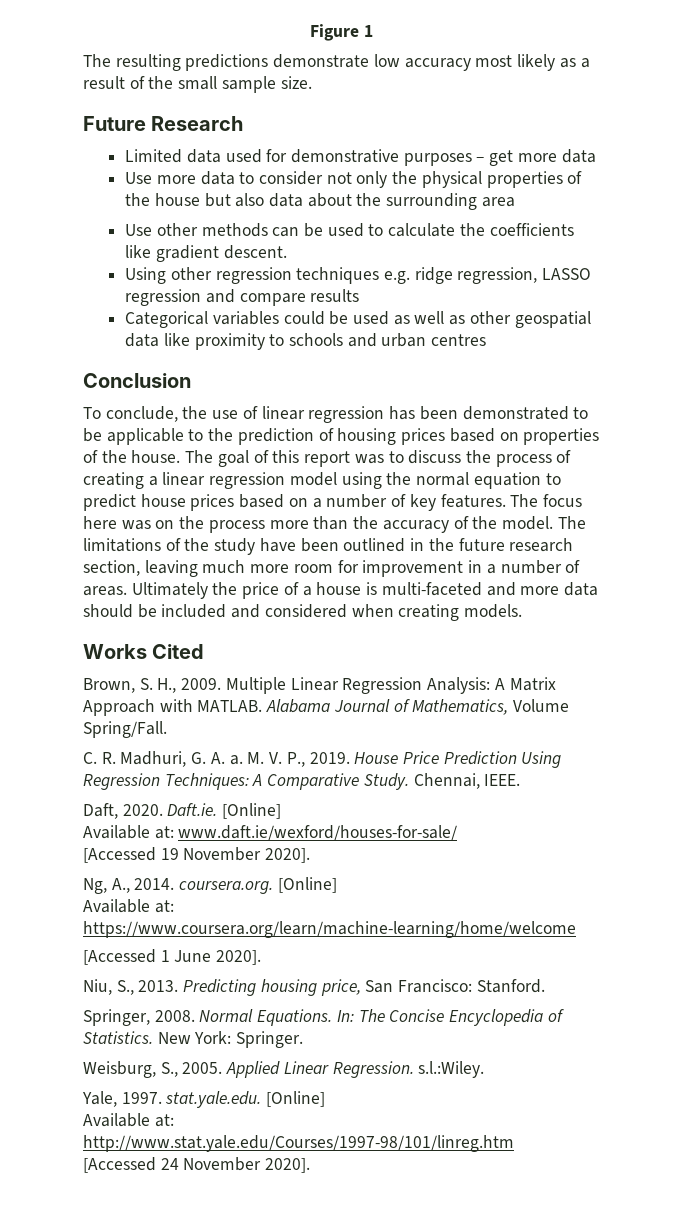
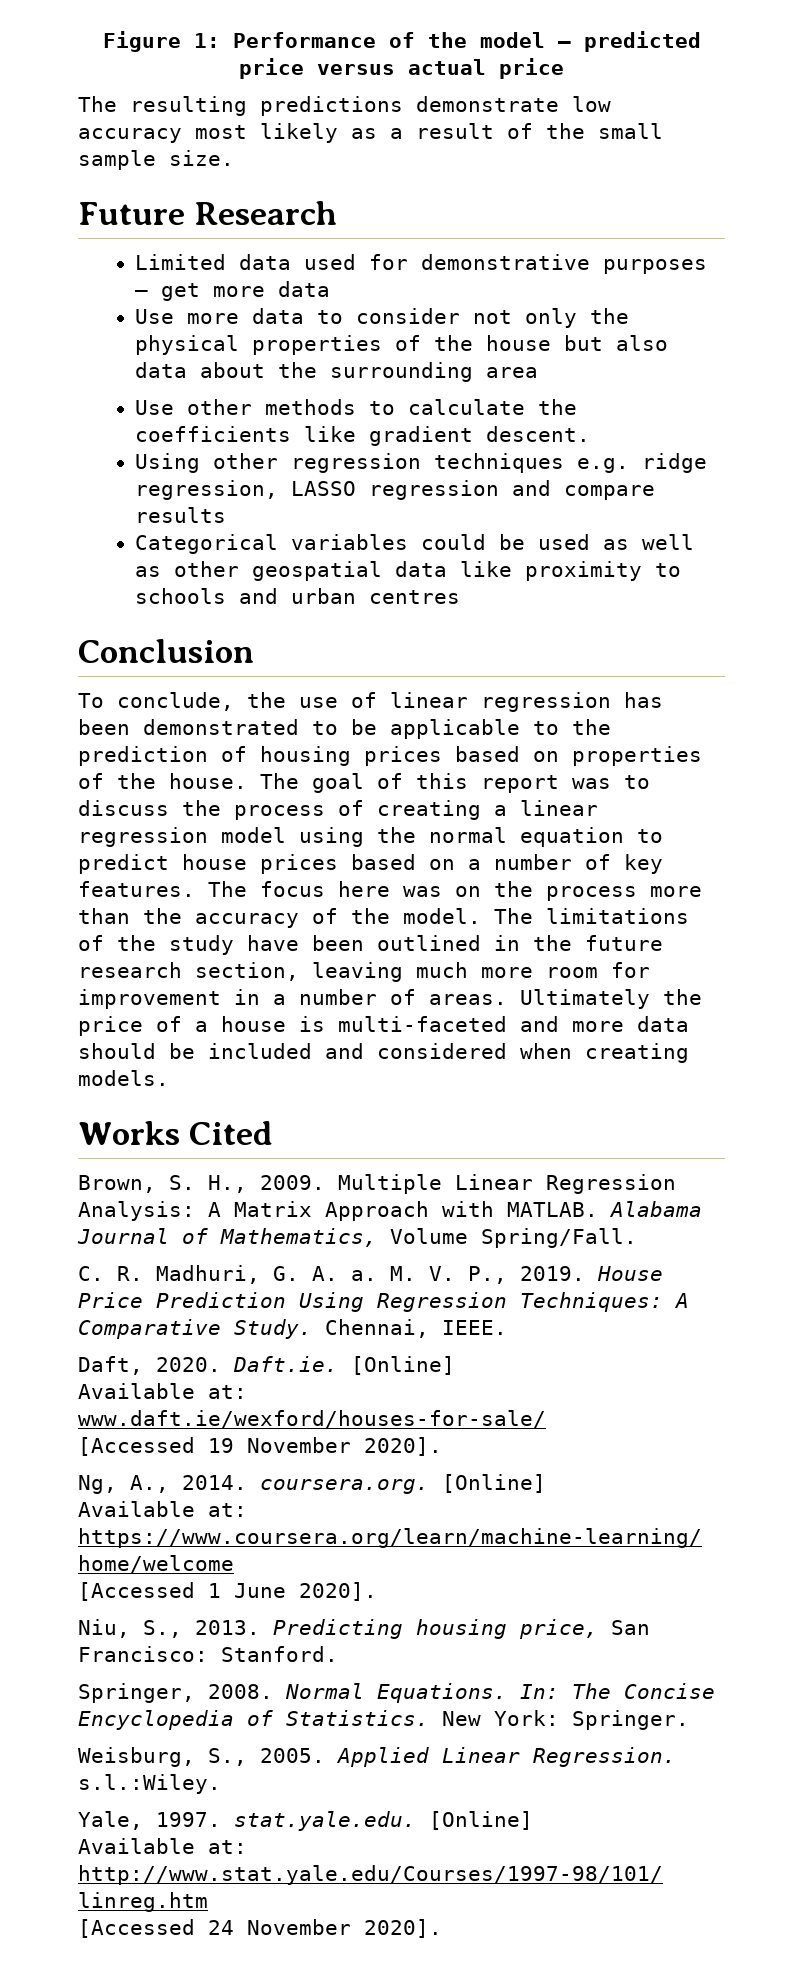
- Figure 1
+ Figure 1: Performance of the model – predicted price versus actual price
- Use other methods can be used to calculate the coefficients like gradient descent.
+ Use other methods to calculate the coefficients like gradient descent.

